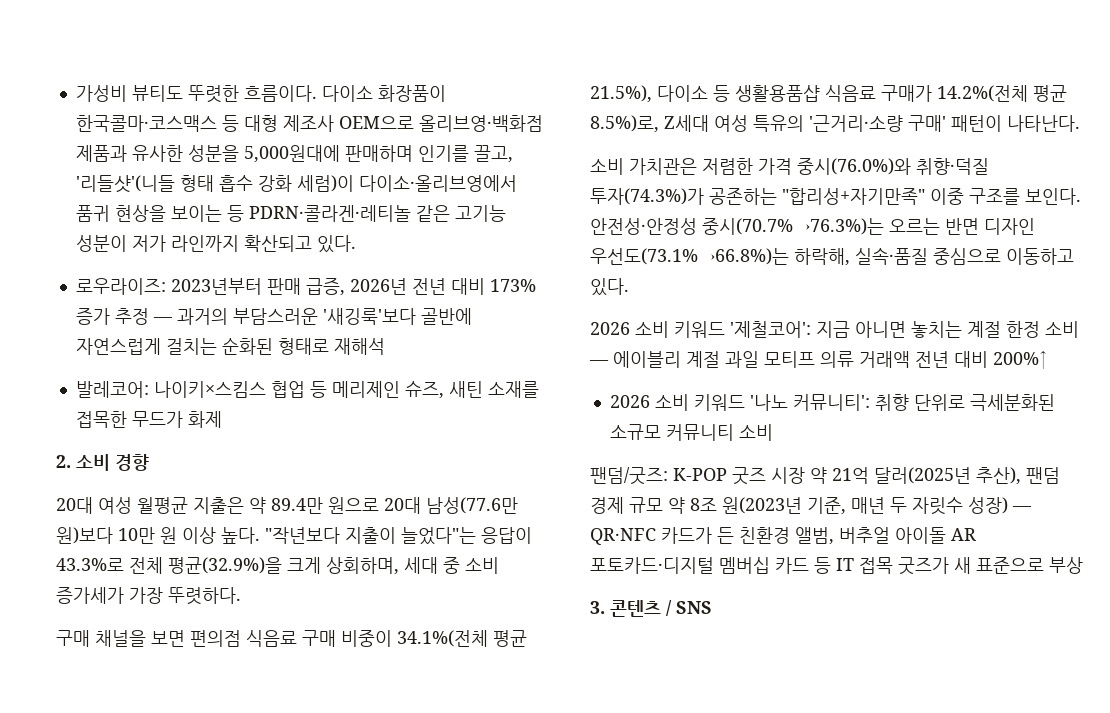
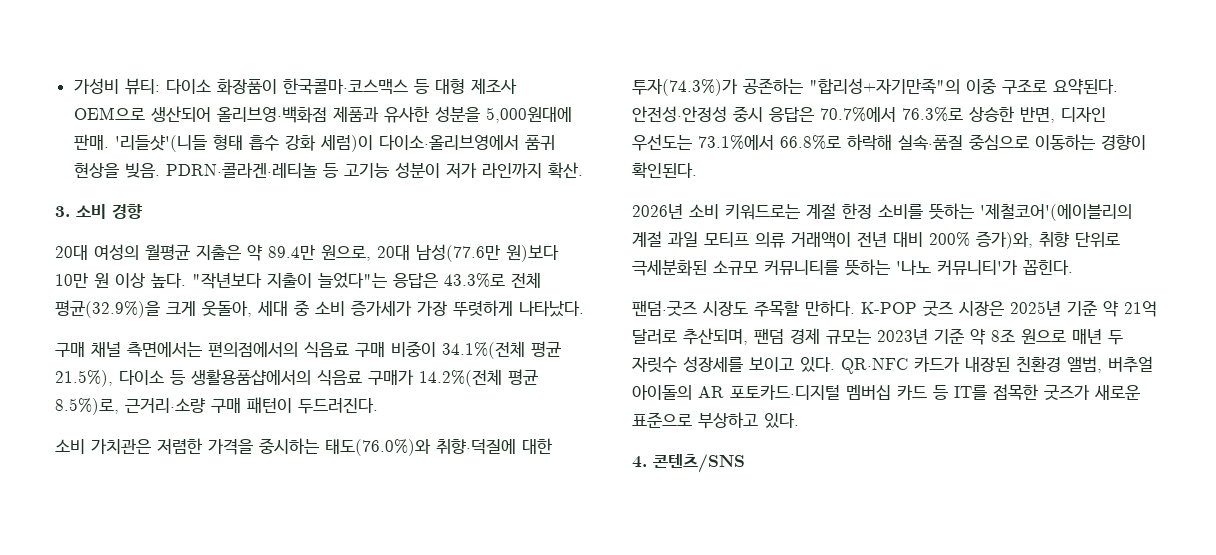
- 가성비 뷰티도 뚜렷한 흐름이다. 다이소 화장품이 한국콜마·코스맥스 등 대형 제조사 OEM으로 올리브영·백화점 제품과 유사한 성분을 5,000원대에 판매하며 인기를 끌고, '리들샷'(니들 형태 흡수 강화 세럼)이 다이소·올리브영에서 품귀 현상을 보이는 등 PDRN·콜라겐·레티놀 같은 고기능 성분이 저가 라인까지 확산되고 있다.
- 로우라이즈: 2023년부터 판매 급증, 2026년 전년 대비 173% 증가 추정 — 과거의 부담스러운 '새깅룩'보다 골반에 자연스럽게 걸치는 순화된 형태로 재해석
- 발레코어: 나이키×스킴스 협업 등 메리제인 슈즈, 새틴 소재를 접목한 무드가 화제
- 2. 소비 경향
+ 가성비 뷰티: 다이소 화장품이 한국콜마·코스맥스 등 대형 제조사 OEM으로 생산되어 올리브영·백화점 제품과 유사한 성분을 5,000원대에 판매. '리들샷'(니들 형태 흡수 강화 세럼)이 다이소·올리브영에서 품귀 현상을 빚음. PDRN·콜라겐·레티놀 등 고기능 성분이 저가 라인까지 확산.
+ 3. 소비 경향
- 20대 여성 월평균 지출은 약 89.4만 원으로 20대 남성(77.6만 원)보다 10만 원 이상 높다.
+ 20대 여성의 월평균 지출은 약 89.4만 원으로, 20대 남성(77.6만 원)보다 10만 원 이상 높다.
- "작년보다 지출이 늘었다"는 응답이 43.3%로 전체 평균(32.9%)을 크게 상회하며, 세대 중 소비 증가세가 가장 뚜렷하다.
- 구매 채널을 보면 편의점 식음료 구매 비중이 34.1%(전체 평균 21.5%), 다이소 등 생활용품샵 식음료 구매가 14.2%(전체 평균 8.5%)로, Z세대 여성 특유의 '근거리·소량 구매' 패턴이 나타난다.
- 소비 가치관은 저렴한 가격 중시(76.0%)와 취향·덕질 투자(74.3%)가 공존하는 "합리성+자기만족" 이중 구조를 보인다. 안전성·안정성 중시(70.7%→76.3%)는 오르는 반면 디자인 우선도(73.1%→66.8%)는 하락해, 실속·품질 중심으로 이동하고 있다.
- 2026 소비 키워드 '제철코어': 지금 아니면 놓치는 계절 한정 소비 — 에이블리 계절 과일 모티프 의류 거래액 전년 대비 200%↑
- 2026 소비 키워드 '나노 커뮤니티': 취향 단위로 극세분화된 소규모 커뮤니티 소비
- 팬덤/굿즈: K-POP 굿즈 시장 약 21억 달러(2025년 추산), 팬덤 경제 규모 약 8조 원(2023년 기준, 매년 두 자릿수 성장) — QR·NFC 카드가 든 친환경 앨범, 버추얼 아이돌 AR 포토카드·디지털 멤버십 카드 등 IT 접목 굿즈가 새 표준으로 부상
- 3. 콘텐츠 / SNS
+ "작년보다 지출이 늘었다"는 응답은 43.3%로 전체 평균(32.9%)을 크게 웃돌아, 세대 중 소비 증가세가 가장 뚜렷하게 나타났다.
+ 구매 채널 측면에서는 편의점에서의 식음료 구매 비중이 34.1%(전체 평균 21.5%), 다이소 등 생활용품샵에서의 식음료 구매가 14.2%(전체 평균 8.5%)로, 근거리·소량 구매 패턴이 두드러진다.
+ 소비 가치관은 저렴한 가격을 중시하는 태도(76.0%)와 취향·덕질에 대한 투자(74.3%)가 공존하는 "합리성+자기만족"의 이중 구조로 요약된다. 안전성·안정성 중시 응답은 70.7%에서 76.3%로 상승한 반면, 디자인 우선도는 73.1%에서 66.8%로 하락해 실속·품질 중심으로 이동하는 경향이 확인된다.
+ 2026년 소비 키워드로는 계절 한정 소비를 뜻하는 '제철코어'(에이블리의 계절 과일 모티프 의류 거래액이 전년 대비 200% 증가)와, 취향 단위로 극세분화된 소규모 커뮤니티를 뜻하는 '나노 커뮤니티'가 꼽힌다.
+ 팬덤·굿즈 시장도 주목할 만하다. K-POP 굿즈 시장은 2025년 기준 약 21억 달러로 추산되며, 팬덤 경제 규모는 2023년 기준 약 8조 원으로 매년 두 자릿수 성장세를 보이고 있다. QR·NFC 카드가 내장된 친환경 앨범, 버추얼 아이돌의 AR 포토카드·디지털 멤버십 카드 등 IT를 접목한 굿즈가 새로운 표준으로 부상하고 있다.
+ 4. 콘텐츠/SNS

